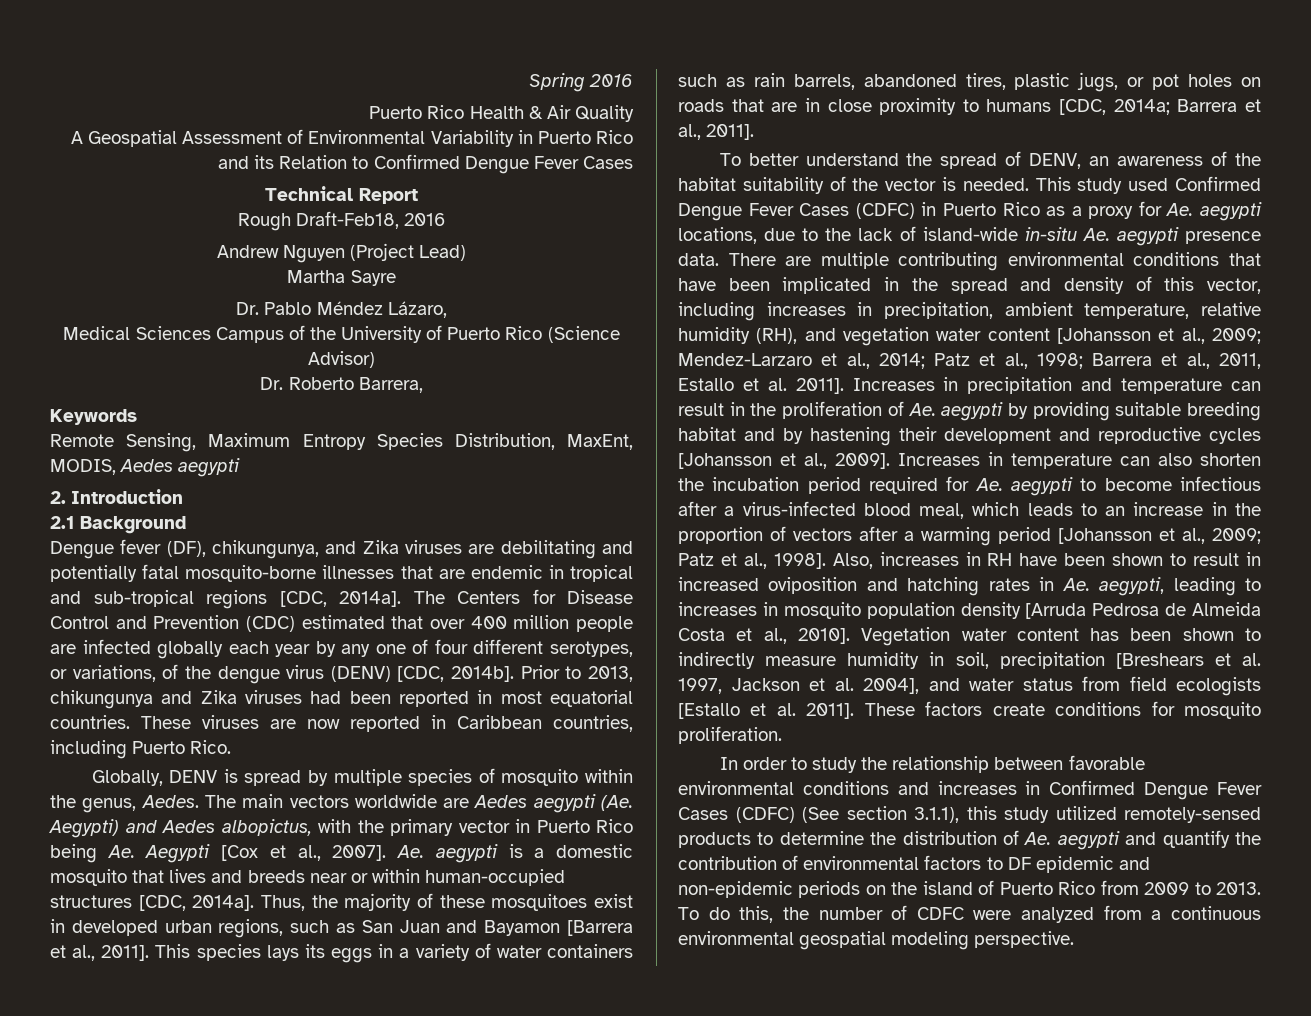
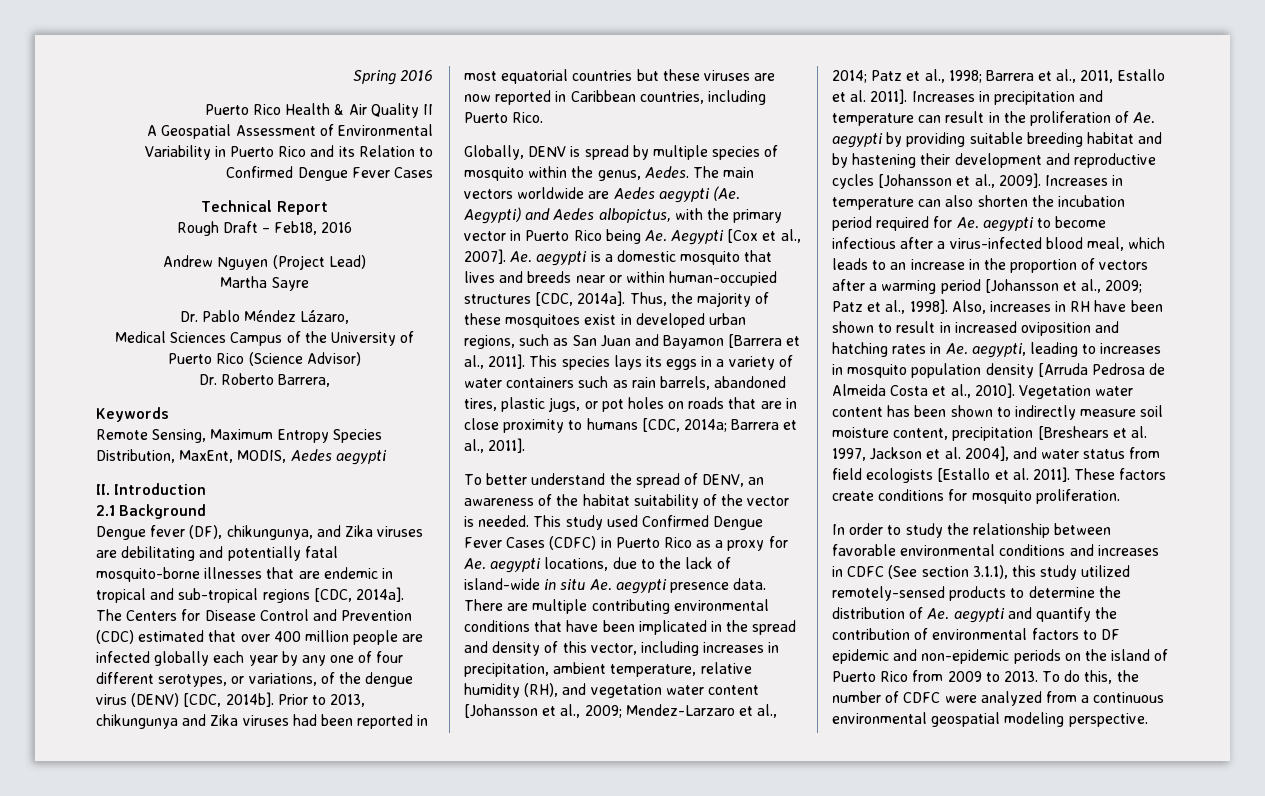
- Puerto Rico Health & Air Quality
+ Puerto Rico Health & Air Quality II
- Rough Draft-Feb18, 2016
+ Rough Draft – Feb18, 2016
- 2. Introduction
+ II. Introduction
- Prior to 2013, chikungunya and Zika viruses had been reported in most equatorial countries. These viruses are now reported in Caribbean countries, including Puerto Rico.
+ Prior to 2013, chikungunya and Zika viruses had been reported in most equatorial countries but these viruses are now reported in Caribbean countries, including Puerto Rico.
- This study used Confirmed Dengue Fever Cases (CDFC) in Puerto Rico as a proxy for Ae. aegypti locations, due to the lack of island-wide in-situ Ae. aegypti presence data.
+ This study used Confirmed Dengue Fever Cases (CDFC) in Puerto Rico as a proxy for Ae. aegypti locations, due to the lack of island-wide in situ Ae. aegypti presence data.
- Vegetation water content has been shown to indirectly measure humidity in soil, precipitation [Breshears et al. 1997, Jackson et al. 2004], and water status from field ecologists [Estallo et al. 2011].
+ Vegetation water content has been shown to indirectly measure soil moisture content, precipitation [Breshears et al. 1997, Jackson et al. 2004], and water status from field ecologists [Estallo et al. 2011].
- In order to study the relationship between favorable environmental conditions and increases in Confirmed Dengue Fever Cases (CDFC) (See section 3.1.1), this study utilized remotely-sensed products to determine the distribution of Ae. aegypti and quantify the contribution of environmental factors to DF epidemic and non-epidemic periods on the island of Puerto Rico from 2009 to 2013.
+ In order to study the relationship between favorable environmental conditions and increases in CDFC (See section 3.1.1), this study utilized remotely-sensed products to determine the distribution of Ae. aegypti and quantify the contribution of environmental factors to DF epidemic and non-epidemic periods on the island of Puerto Rico from 2009 to 2013.

